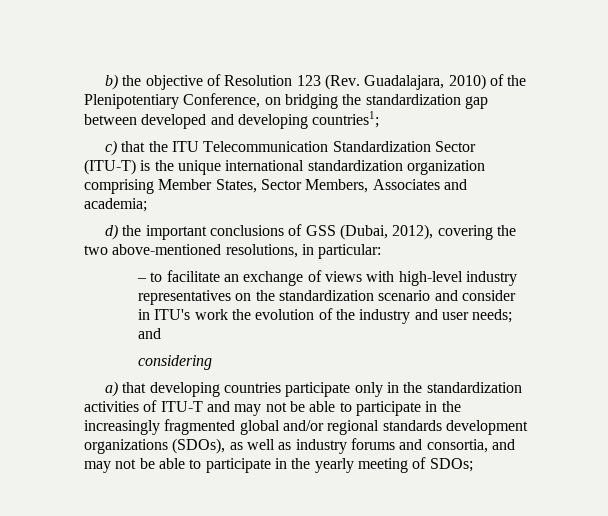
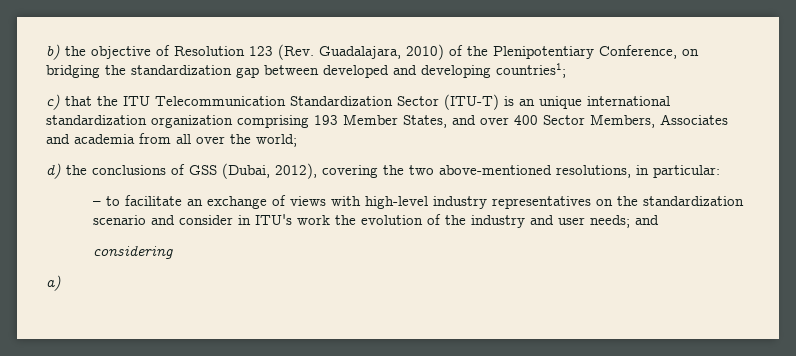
- c) that the ITU Telecommunication Standardization Sector (ITU-T) is the unique international standardization organization comprising Member States, Sector Members, Associates and academia;
+ c) that the ITU Telecommunication Standardization Sector (ITU-T) is an unique international standardization organization comprising 193 Member States, and over 400 Sector Members, Associates and academia from all over the world;
- d) the important conclusions of GSS (Dubai, 2012), covering the two above-mentioned resolutions, in particular:
+ d) the conclusions of GSS (Dubai, 2012), covering the two above-mentioned resolutions, in particular:
- a) that developing countries participate only in the standardization activities of ITU-T and may not be able to participate in the increasingly fragmented global and/or regional standards development organizations (SDOs), as well as industry forums and consortia, and may not be able to participate in the yearly meeting of SDOs;
+ a)

